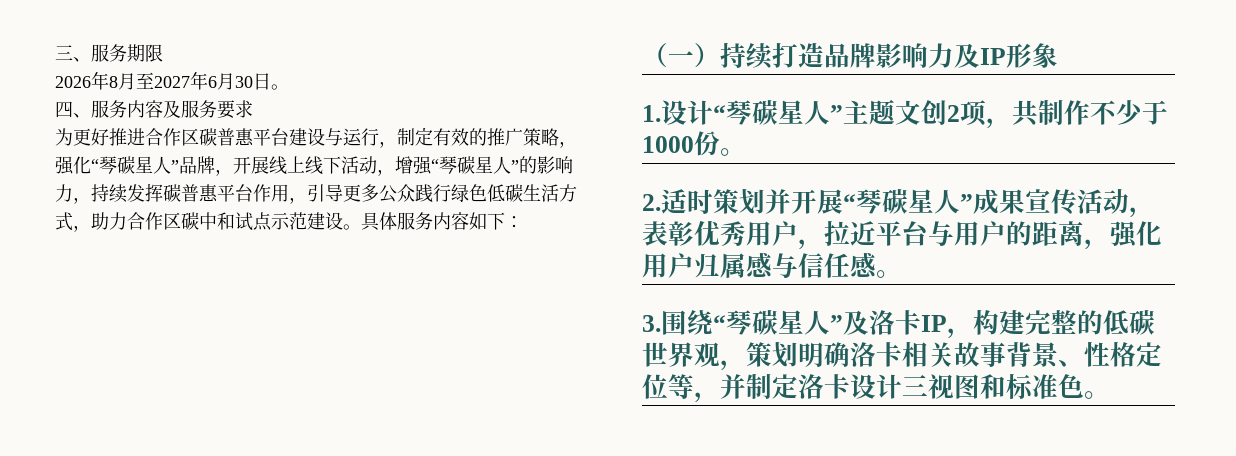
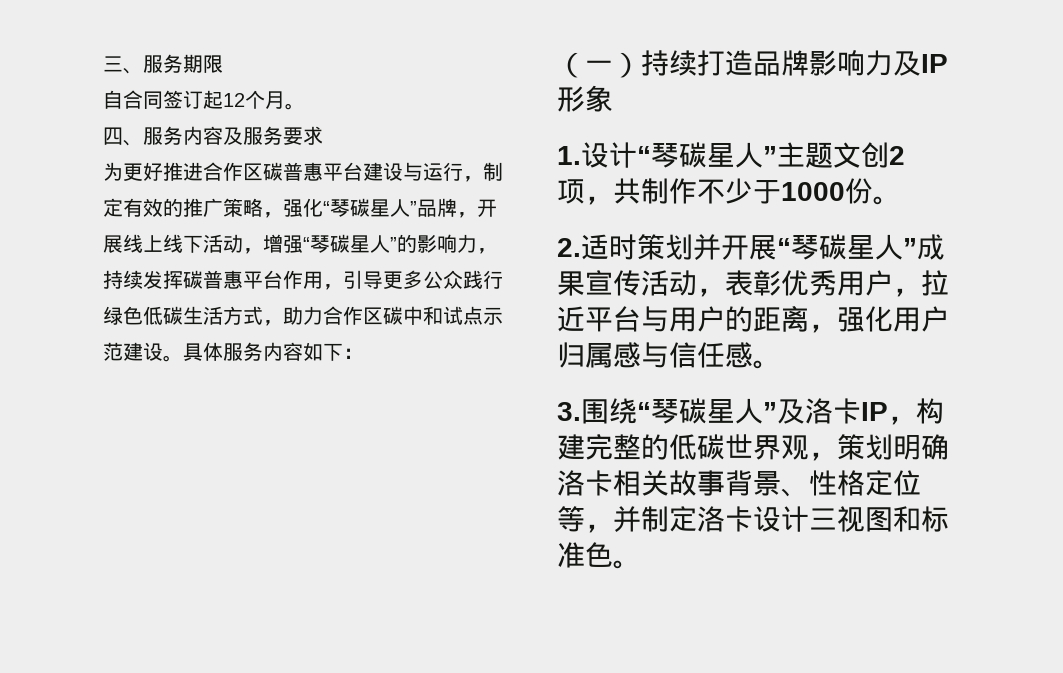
- 2026年8月至2027年6月30日。
+ 自合同签订起12个月。

